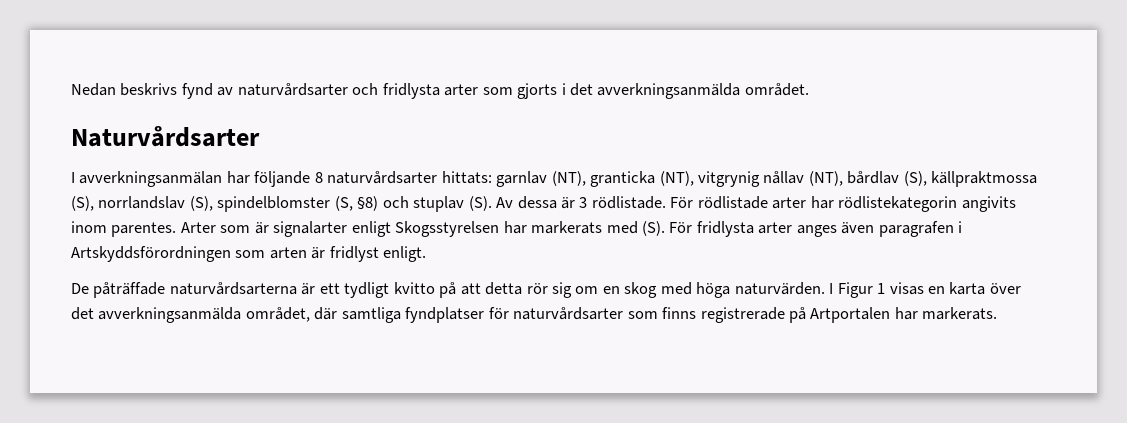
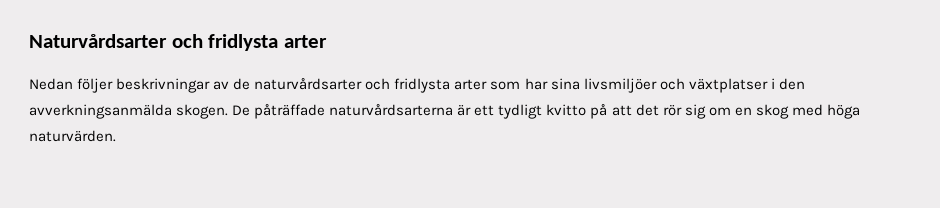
- Nedan beskrivs fynd av naturvårdsarter och fridlysta arter som gjorts i det avverkningsanmälda området.
- Naturvårdsarter
- I avverkningsanmälan har följande 8 naturvårdsarter hittats: garnlav (NT), granticka (NT), vitgrynig nållav (NT), bårdlav (S), källpraktmossa (S), norrlandslav (S), spindelblomster (S, §8) och stuplav (S). Av dessa är 3 rödlistade. För rödlistade arter har rödlistekategorin angivits inom parentes. Arter som är signalarter enligt Skogsstyrelsen har markerats med (S). För fridlysta arter anges även paragrafen i Artskyddsförordningen som arten är fridlyst enligt.
- De påträffade naturvårdsarterna är ett tydligt kvitto på att detta rör sig om en skog med höga naturvärden. I Figur 1 visas en karta över det avverkningsanmälda området, där samtliga fyndplatser för naturvårdsarter som finns registrerade på Artportalen har markerats.
+ Naturvårdsarter och fridlysta arter
+ Nedan följer beskrivningar av de naturvårdsarter och fridlysta arter som har sina livsmiljöer och växtplatser i den avverkningsanmälda skogen. De påträffade naturvårdsarterna är ett tydligt kvitto på att det rör sig om en skog med höga naturvärden.

